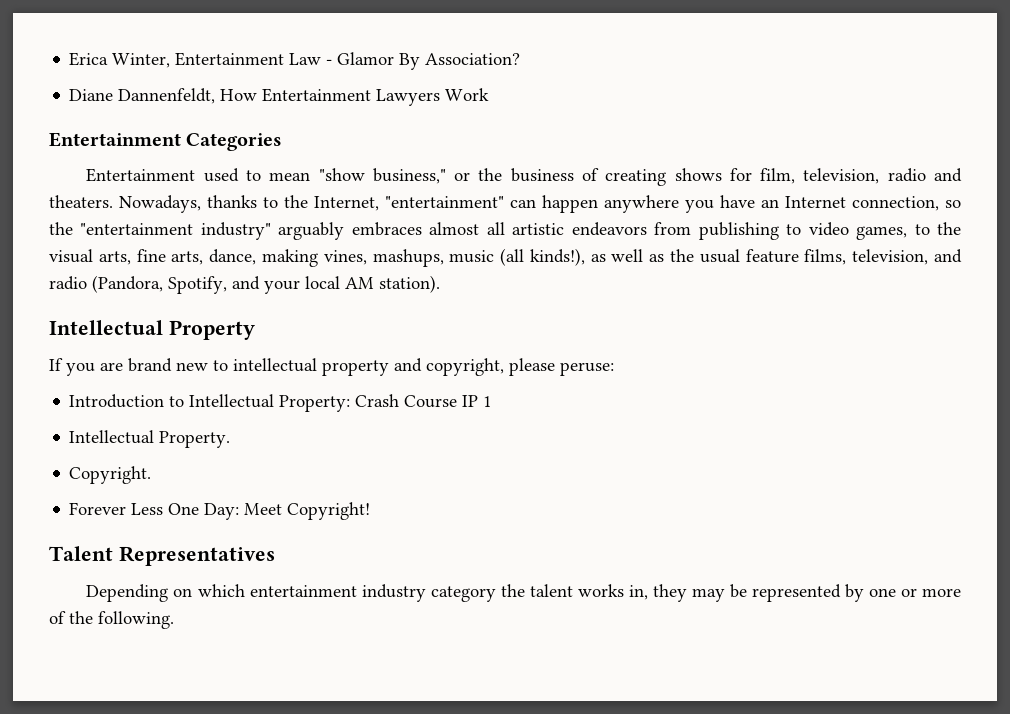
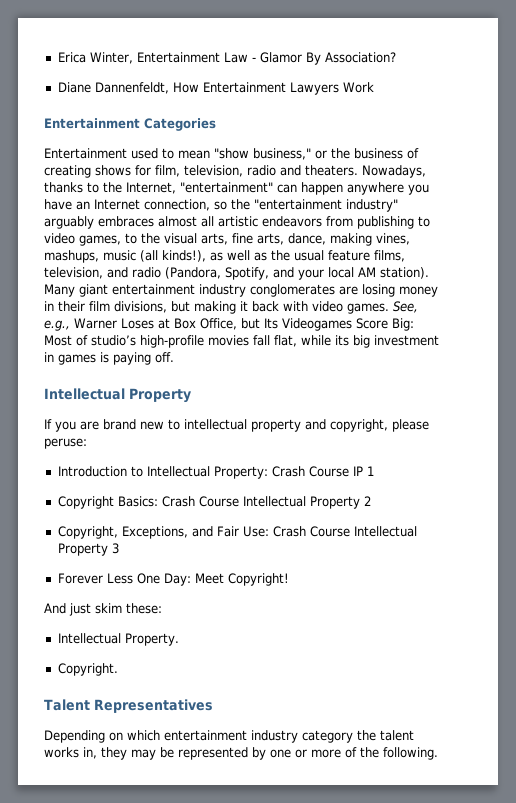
+ Many giant entertainment industry conglomerates are losing money in their film divisions, but making it back with video games. See, e.g., Warner Loses at Box Office, but Its Videogames Score Big: Most of studio’s high-profile movies fall flat, while its big investment in games is paying off.
- Intellectual Property.
- Copyright.
+ Copyright Basics: Crash Course Intellectual Property 2
+ Copyright, Exceptions, and Fair Use: Crash Course Intellectual Property 3
+ And just skim these:
+ Intellectual Property.
+ Copyright.

